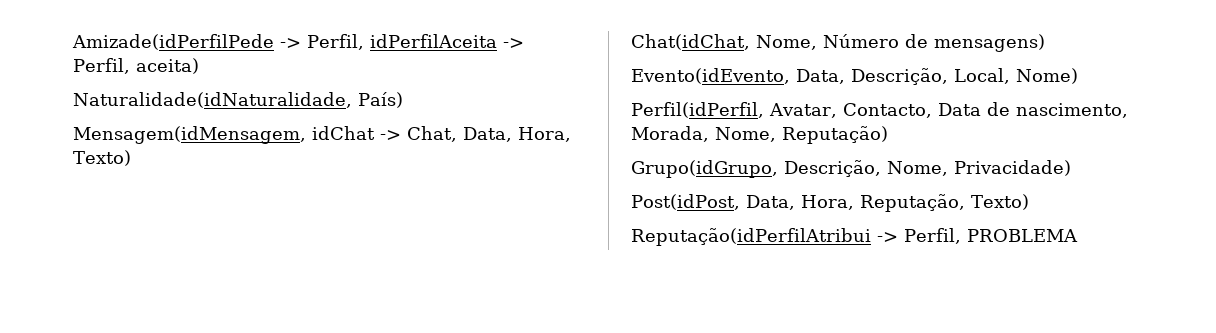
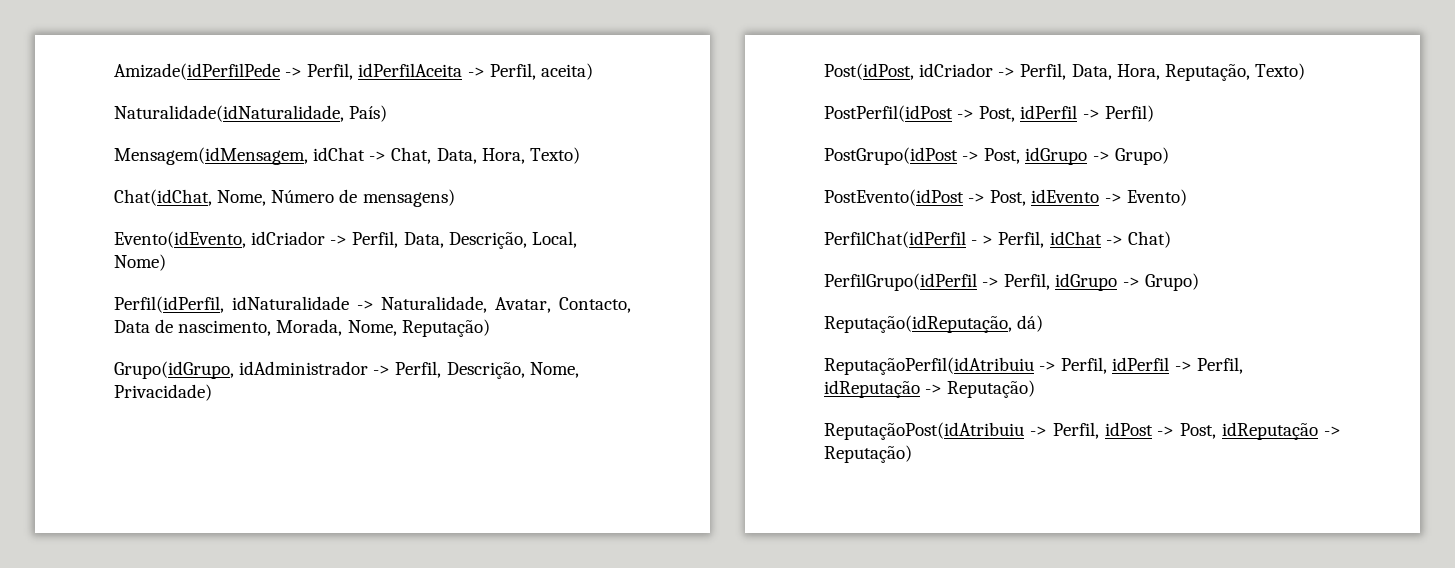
- Evento(idEvento, Data, Descrição, Local, Nome)
+ Evento(idEvento, idCriador -> Perfil, Data, Descrição, Local, Nome)
- Perfil(idPerfil, Avatar, Contacto, Data de nascimento, Morada, Nome, Reputação)
+ Perfil(idPerfil, idNaturalidade -> Naturalidade, Avatar, Contacto, Data de nascimento, Morada, Nome, Reputação)
- Grupo(idGrupo, Descrição, Nome, Privacidade)
+ Grupo(idGrupo, idAdministrador -> Perfil, Descrição, Nome, Privacidade)
- Post(idPost, Data, Hora, Reputação, Texto)
+ Post(idPost, idCriador -> Perfil, Data, Hora, Reputação, Texto)
- Reputação(idPerfilAtribui -> Perfil, PROBLEMA
+ PostPerfil(idPost -> Post, idPerfil -> Perfil)
+ PostGrupo(idPost -> Post, idGrupo -> Grupo)
+ PostEvento(idPost -> Post, idEvento -> Evento)
+ PerfilChat(idPerfil - > Perfil, idChat -> Chat)
+ PerfilGrupo(idPerfil -> Perfil, idGrupo -> Grupo)
+ Reputação(idReputação, dá)
+ ReputaçãoPerfil(idAtribuiu -> Perfil, idPerfil -> Perfil, idReputação -> Reputação)
+ ReputaçãoPost(idAtribuiu -> Perfil, idPost -> Post, idReputação -> Reputação)

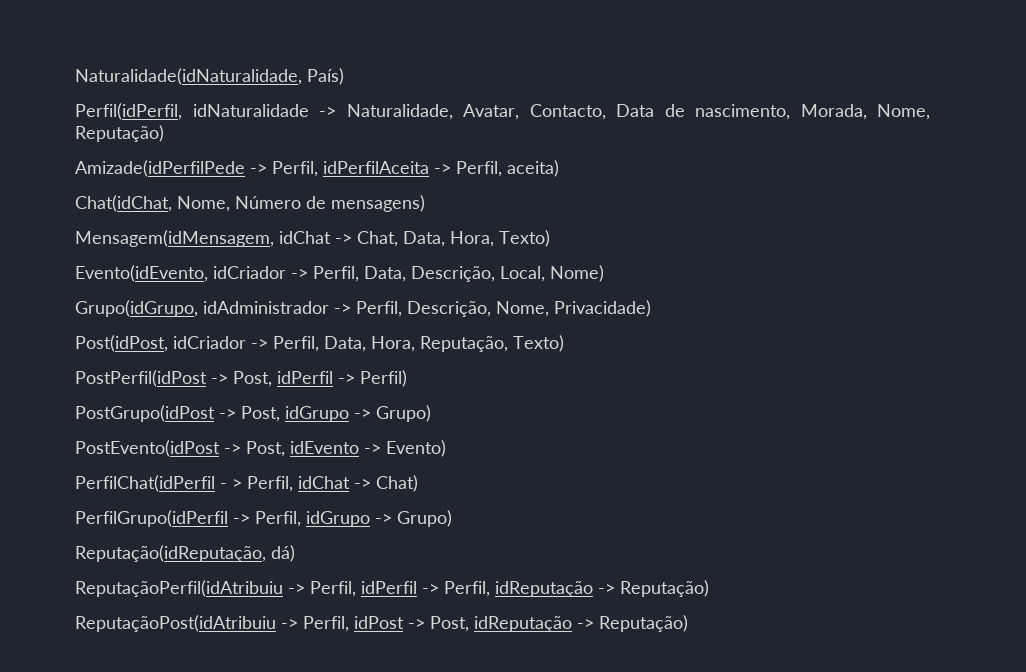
- Amizade(idPerfilPede -> Perfil, idPerfilAceita -> Perfil, aceita)
  Naturalidade(idNaturalidade, País)
- Mensagem(idMensagem, idChat -> Chat, Data, Hora, Texto)
- Chat(idChat, Nome, Número de mensagens)
- Evento(idEvento, idCriador -> Perfil, Data, Descrição, Local, Nome)
+ Amizade(idPerfilPede -> Perfil, idPerfilAceita -> Perfil, aceita)
+ Chat(idChat, Nome, Número de mensagens)
+ Mensagem(idMensagem, idChat -> Chat, Data, Hora, Texto)
+ Evento(idEvento, idCriador -> Perfil, Data, Descrição, Local, Nome)

